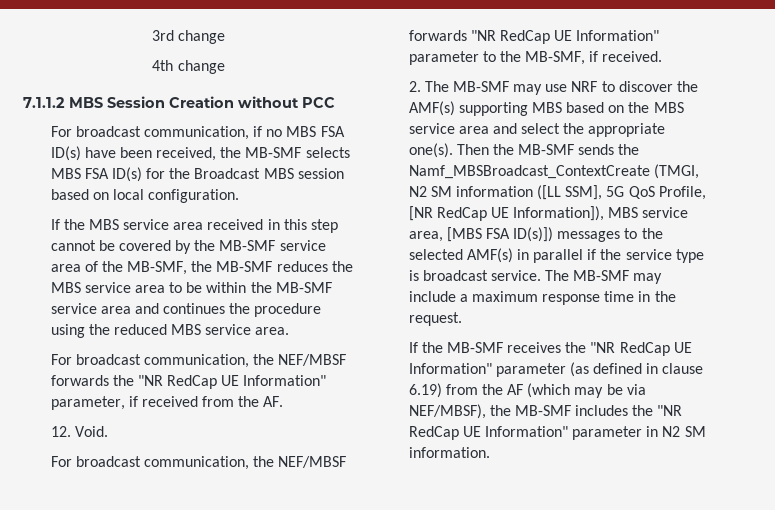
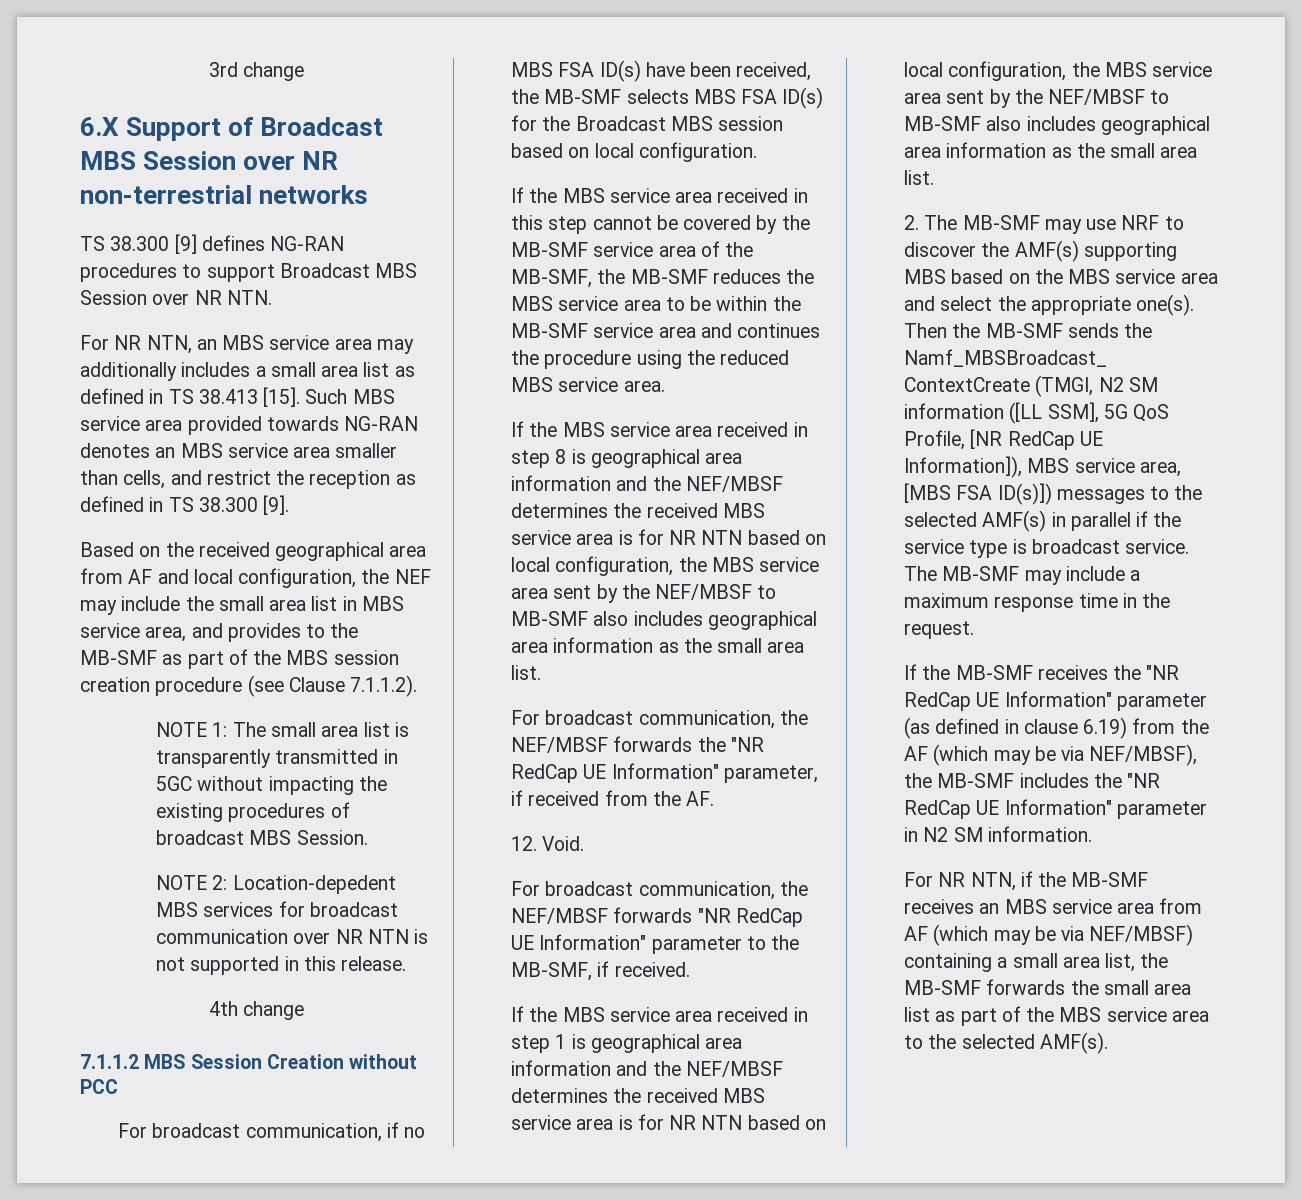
+ 6.X Support of Broadcast MBS Session over NR non-terrestrial networks
+ TS 38.300 [9] defines NG-RAN procedures to support Broadcast MBS Session over NR NTN.
+ For NR NTN, an MBS service area may additionally includes a small area list as defined in TS 38.413 [15]. Such MBS service area provided towards NG-RAN denotes an MBS service area smaller than cells, and restrict the reception as defined in TS 38.300 [9].
+ Based on the received geographical area from AF and local configuration, the NEF may include the small area list in MBS service area, and provides to the MB-SMF as part of the MBS session creation procedure (see Clause 7.1.1.2).
+ NOTE 1: The small area list is transparently transmitted in 5GC without impacting the existing procedures of broadcast MBS Session.
+ NOTE 2: Location-depedent MBS services for broadcast communication over NR NTN is not supported in this release.
+ If the MBS service area received in step 8 is geographical area information and the NEF/MBSF determines the received MBS service area is for NR NTN based on local configuration, the MBS service area sent by the NEF/MBSF to MB-SMF also includes geographical area information as the small area list.
+ If the MBS service area received in step 1 is geographical area information and the NEF/MBSF determines the received MBS service area is for NR NTN based on local configuration, the MBS service area sent by the NEF/MBSF to MB-SMF also includes geographical area information as the small area list.
+ For NR NTN, if the MB-SMF receives an MBS service area from AF (which may be via NEF/MBSF) containing a small area list, the MB-SMF forwards the small area list as part of the MBS service area to the selected AMF(s).

